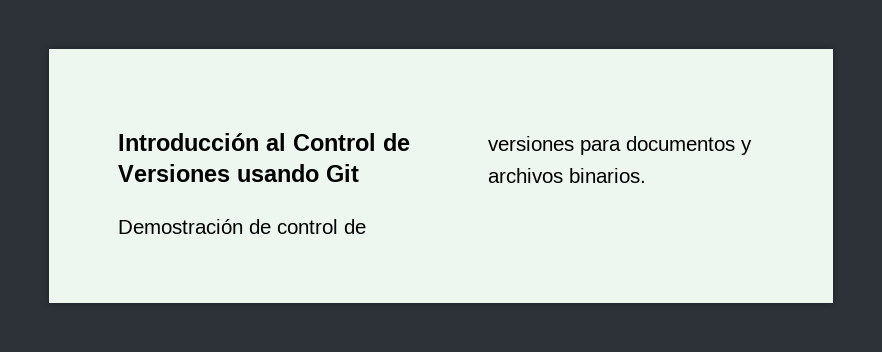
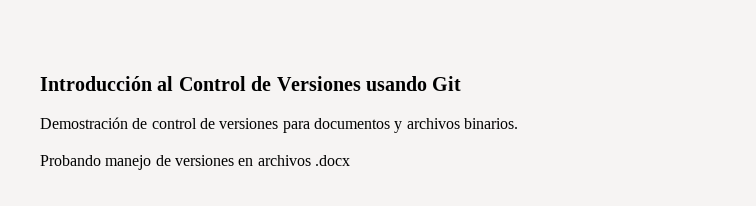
+ Probando manejo de versiones en archivos .docx

